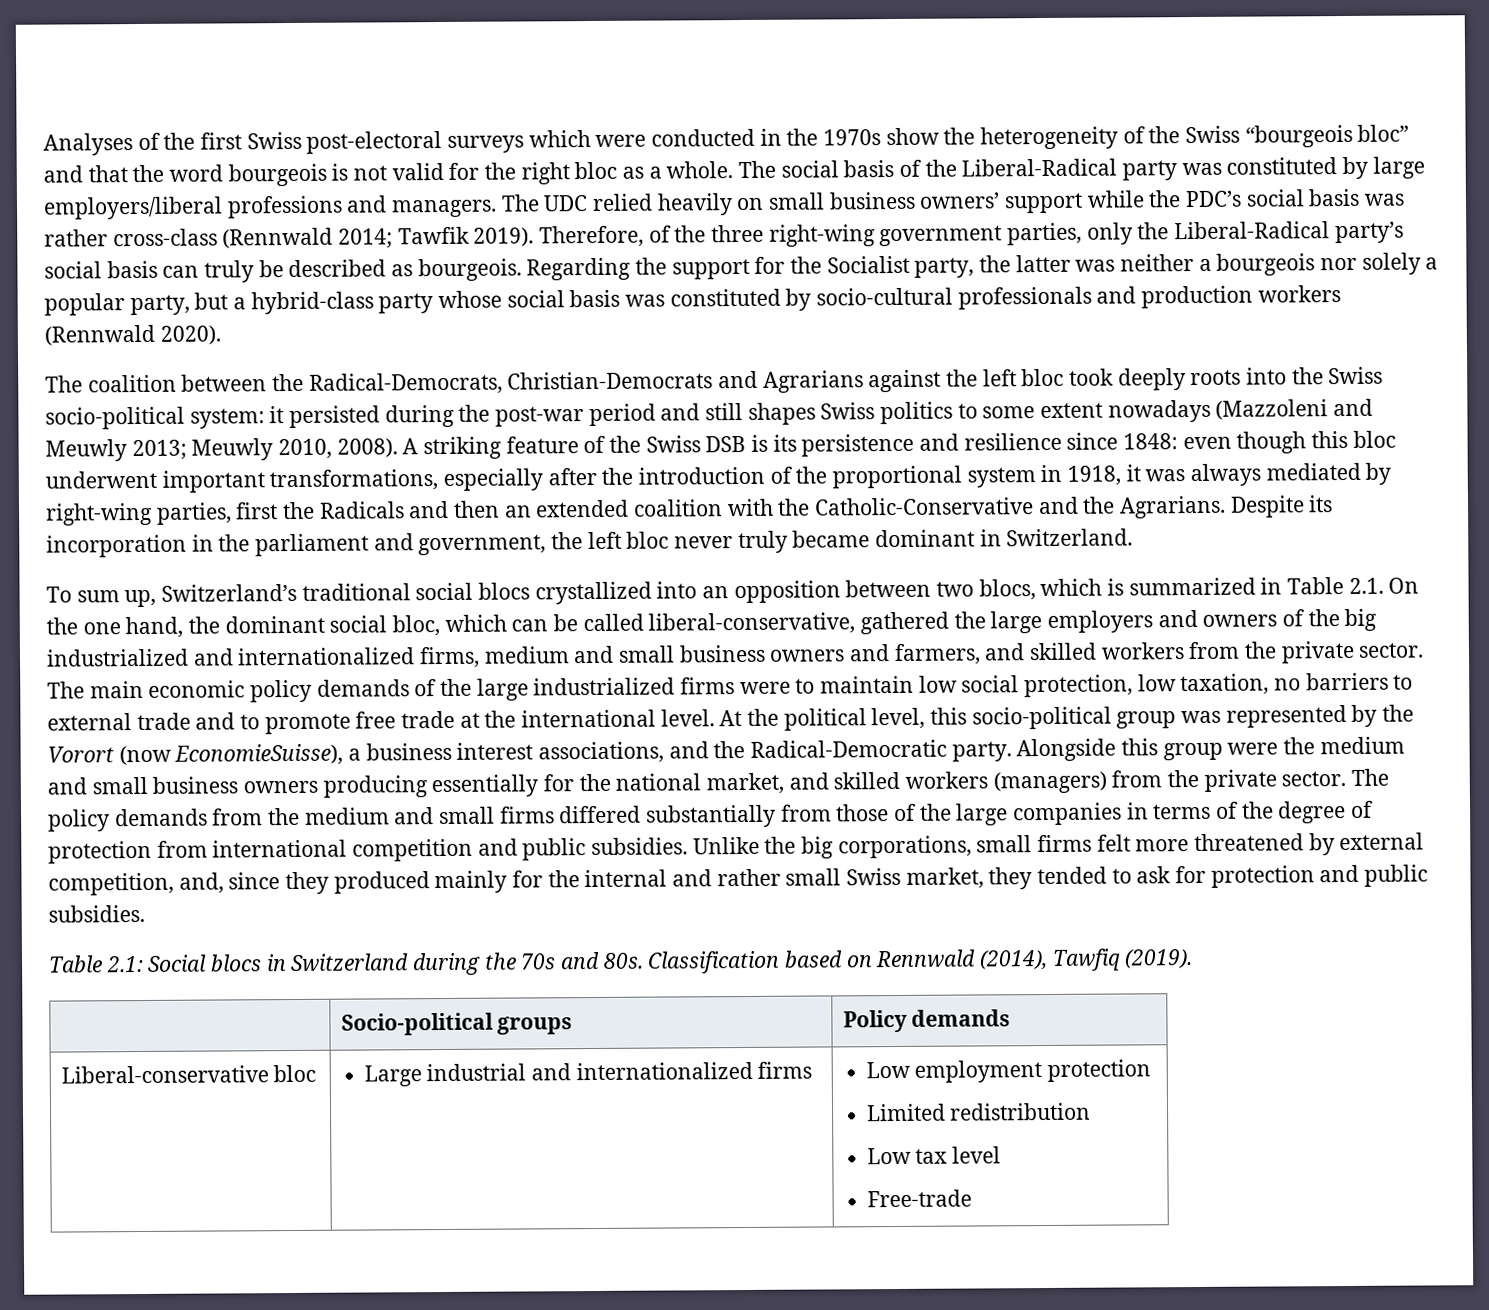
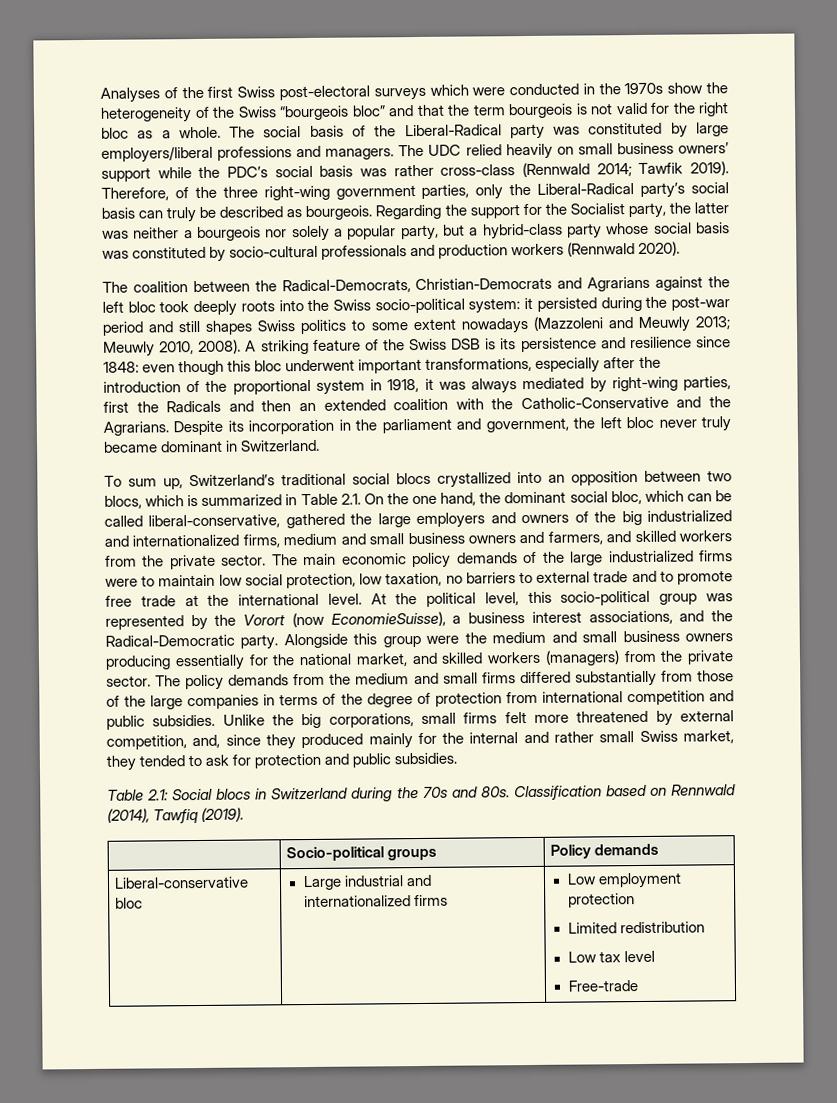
- Analyses of the first Swiss post-electoral surveys which were conducted in the 1970s show the heterogeneity of the Swiss “bourgeois bloc” and that the word bourgeois is not valid for the right bloc as a whole.
+ Analyses of the first Swiss post-electoral surveys which were conducted in the 1970s show the heterogeneity of the Swiss “bourgeois bloc” and that the term bourgeois is not valid for the right bloc as a whole.

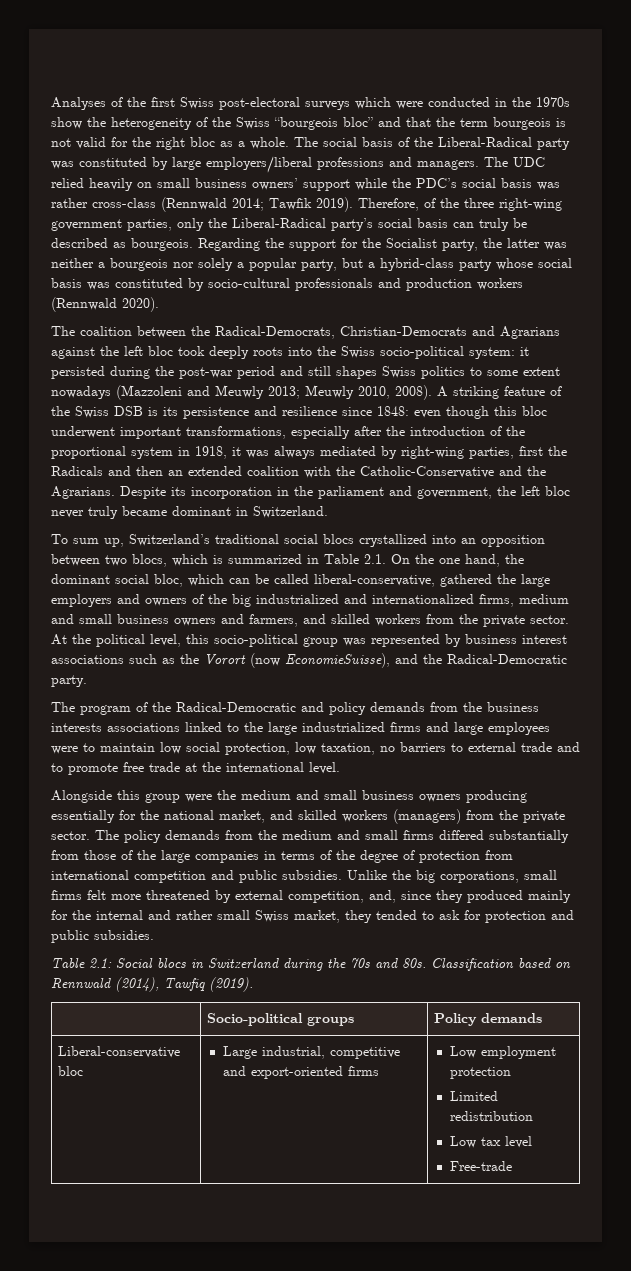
- The main economic policy demands of the large industrialized firms were to maintain low social protection, low taxation, no barriers to external trade and to promote free trade at the international level. At the political level, this socio-political group was represented by the Vorort (now EconomieSuisse), a business interest associations, and the Radical-Democratic party. Alongside this group were the medium and small business owners producing essentially for the national market, and skilled workers (managers) from the private sector.
+ At the political level, this socio-political group was represented by business interest associations such as the Vorort (now EconomieSuisse), and the Radical-Democratic party.
+ The program of the Radical-Democratic and policy demands from the business interests associations linked to the large industrialized firms and large employees were to maintain low social protection, low taxation, no barriers to external trade and to promote free trade at the international level.
+ Alongside this group were the medium and small business owners producing essentially for the national market, and skilled workers (managers) from the private sector.
- Liberal-conservative bloc | Large industrial and internationalized firms | Low employment protection
+ Liberal-conservative bloc | Large industrial, competitive and export-oriented firms | Low employment protection

